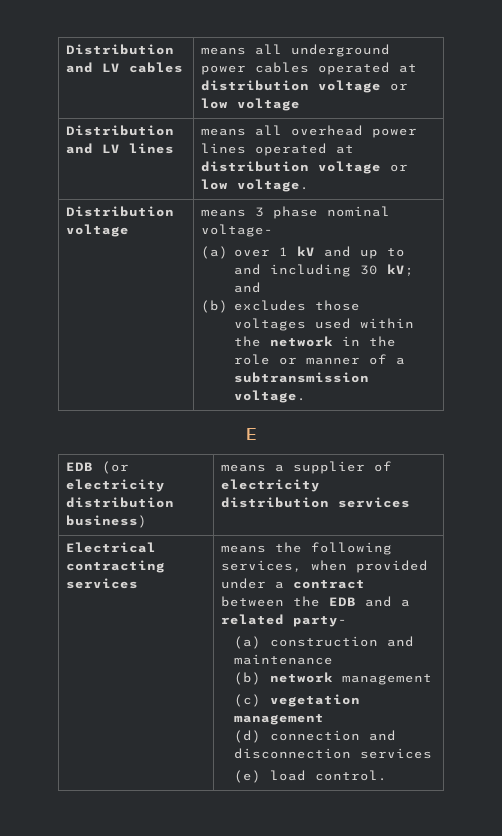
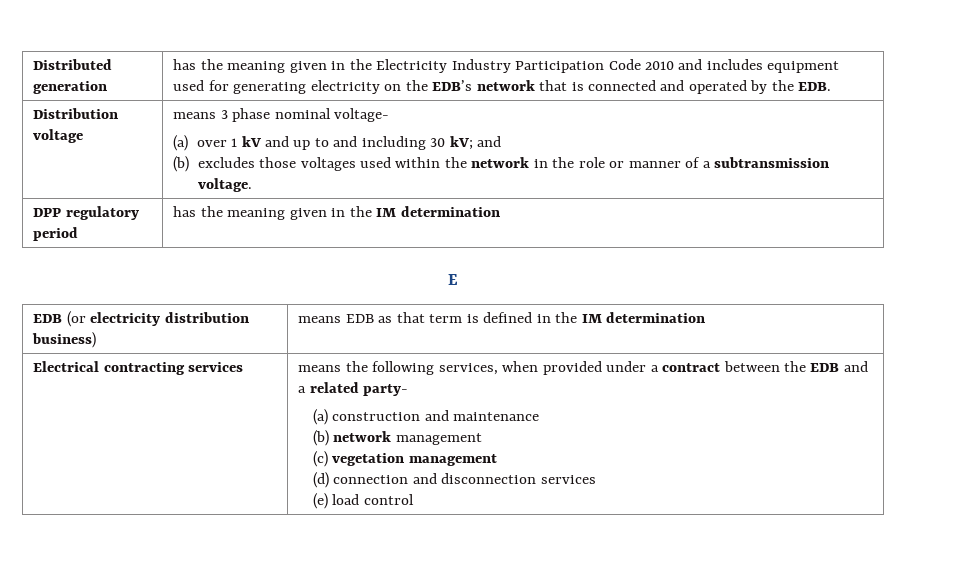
- Distribution and LV cables | means all underground power cables operated at distribution voltage or low voltage
- Distribution and LV lines | means all overhead power lines operated at distribution voltage or low voltage.
+ Distributed generation | has the meaning given in the Electricity Industry Participation Code 2010 and includes equipment used for generating electricity on the EDB’s network that is connected and operated by the EDB.
+ DPP regulatory period | has the meaning given in the IM determination
- EDB (or electricity distribution business) | means a supplier of electricity distribution services
+ EDB (or electricity distribution business) | means EDB as that term is defined in the IM determination
  Electrical contracting services | means the following services, when provided under a contract between the EDB and a related party-
  (a) construction and maintenance
  (b) network management
  (c) vegetation management
  (d) connection and disconnection services
- (e) load control.
+ (e) load control

